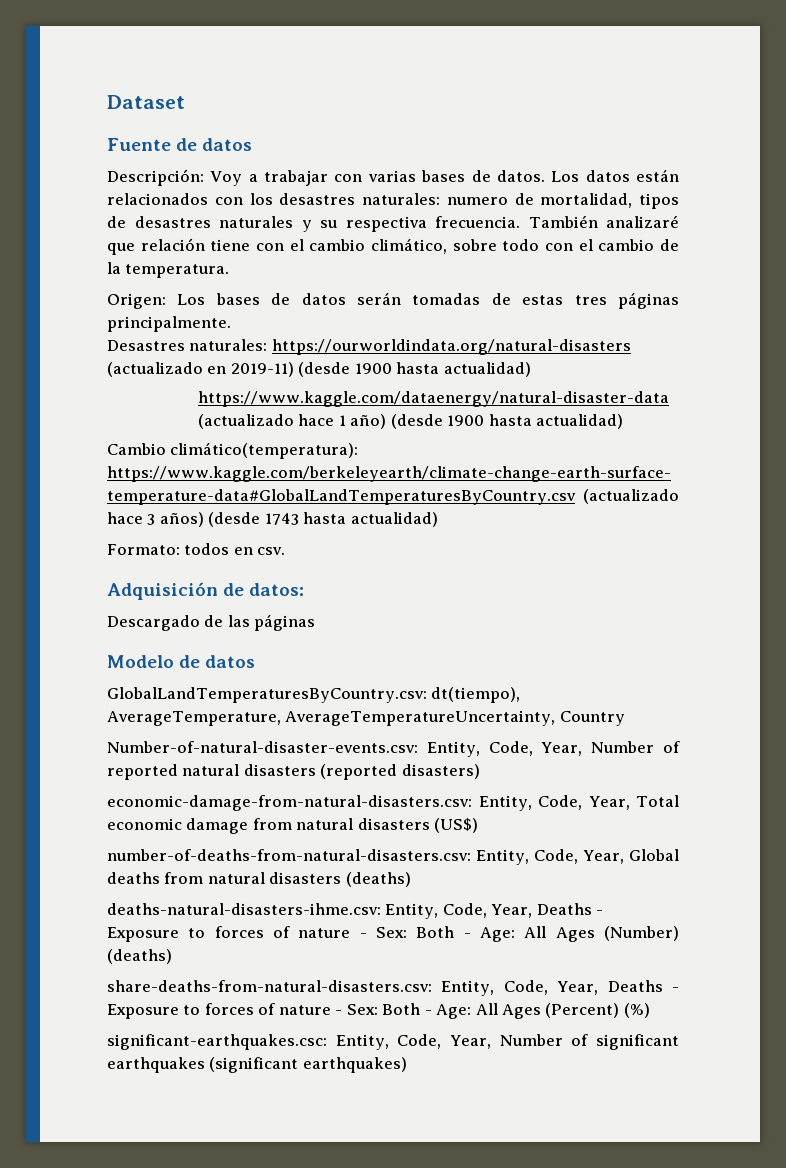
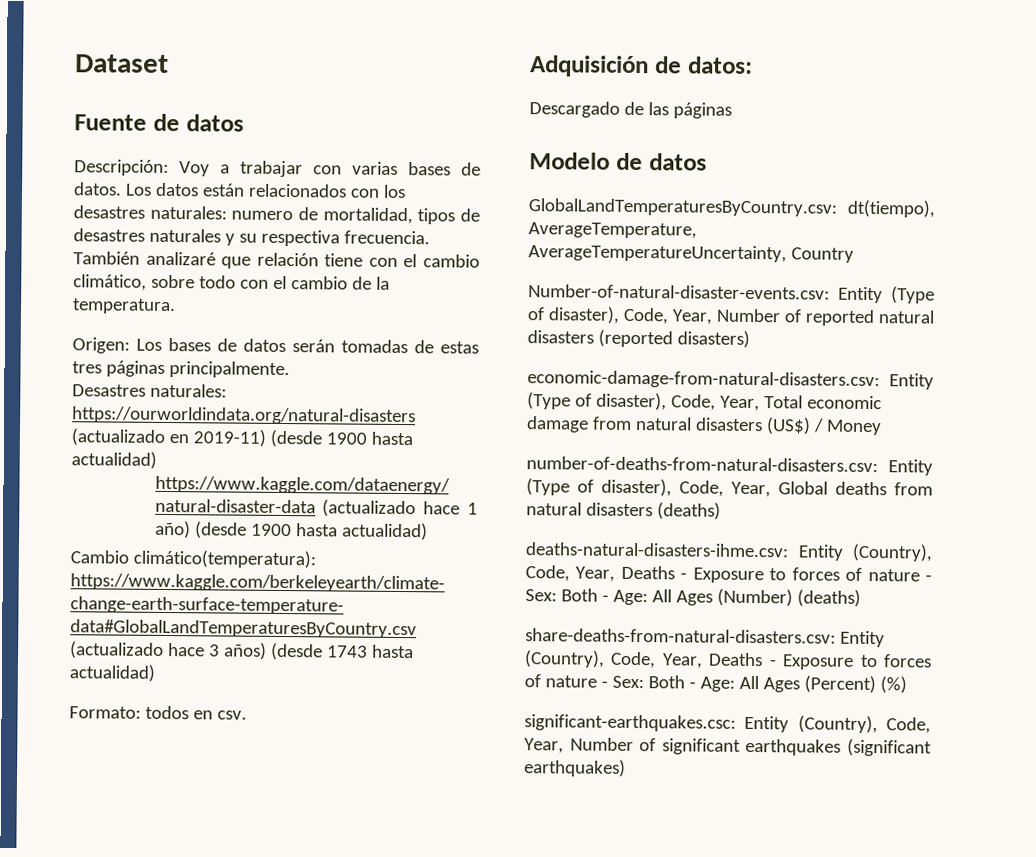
- Number-of-natural-disaster-events.csv: Entity, Code, Year, Number of reported natural disasters (reported disasters)
+ Number-of-natural-disaster-events.csv: Entity (Type of disaster), Code, Year, Number of reported natural disasters (reported disasters)
- economic-damage-from-natural-disasters.csv: Entity, Code, Year, Total economic damage from natural disasters (US$)
+ economic-damage-from-natural-disasters.csv: Entity (Type of disaster), Code, Year, Total economic damage from natural disasters (US$) / Money
- number-of-deaths-from-natural-disasters.csv: Entity, Code, Year, Global deaths from natural disasters (deaths)
+ number-of-deaths-from-natural-disasters.csv: Entity (Type of disaster), Code, Year, Global deaths from natural disasters (deaths)
- deaths-natural-disasters-ihme.csv: Entity, Code, Year, Deaths - Exposure to forces of nature - Sex: Both - Age: All Ages (Number) (deaths)
+ deaths-natural-disasters-ihme.csv: Entity (Country), Code, Year, Deaths - Exposure to forces of nature - Sex: Both - Age: All Ages (Number) (deaths)
- share-deaths-from-natural-disasters.csv: Entity, Code, Year, Deaths - Exposure to forces of nature - Sex: Both - Age: All Ages (Percent) (%)
+ share-deaths-from-natural-disasters.csv: Entity (Country), Code, Year, Deaths - Exposure to forces of nature - Sex: Both - Age: All Ages (Percent) (%)
- significant-earthquakes.csc: Entity, Code, Year, Number of significant earthquakes (significant earthquakes)
+ significant-earthquakes.csc: Entity (Country), Code, Year, Number of significant earthquakes (significant earthquakes)

